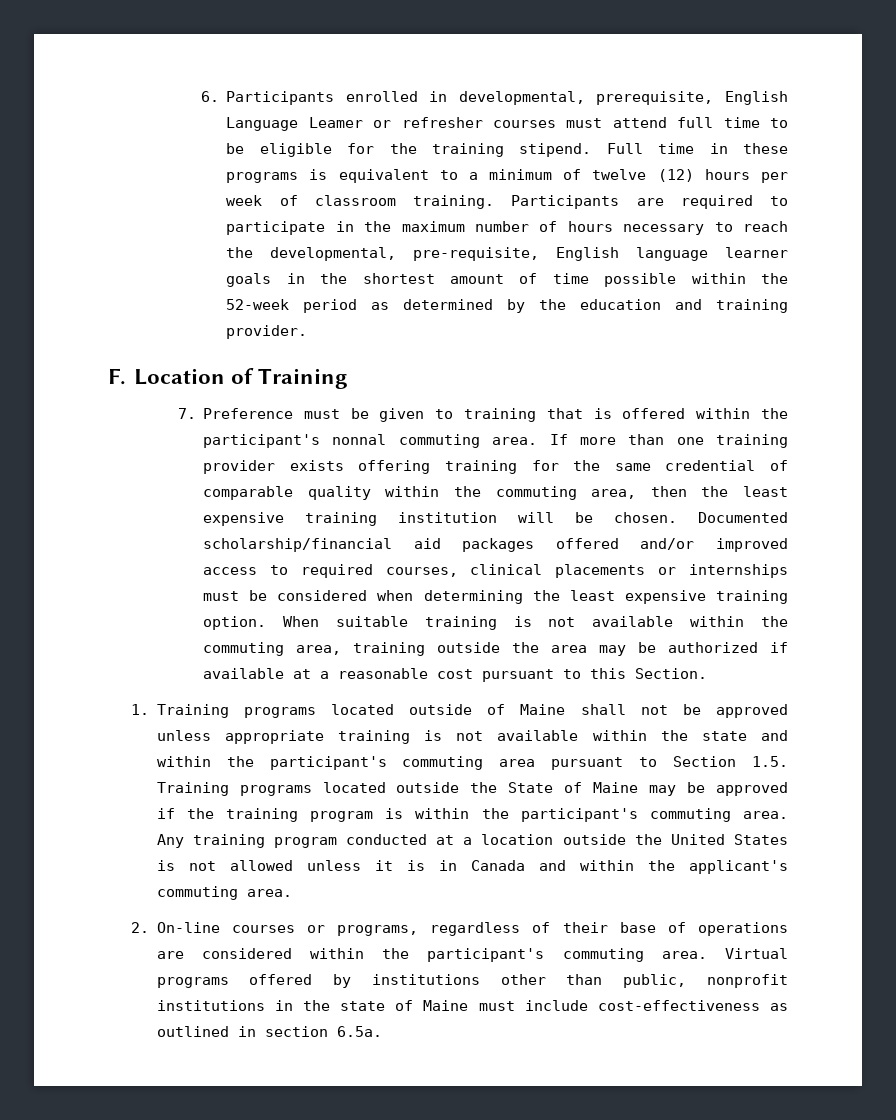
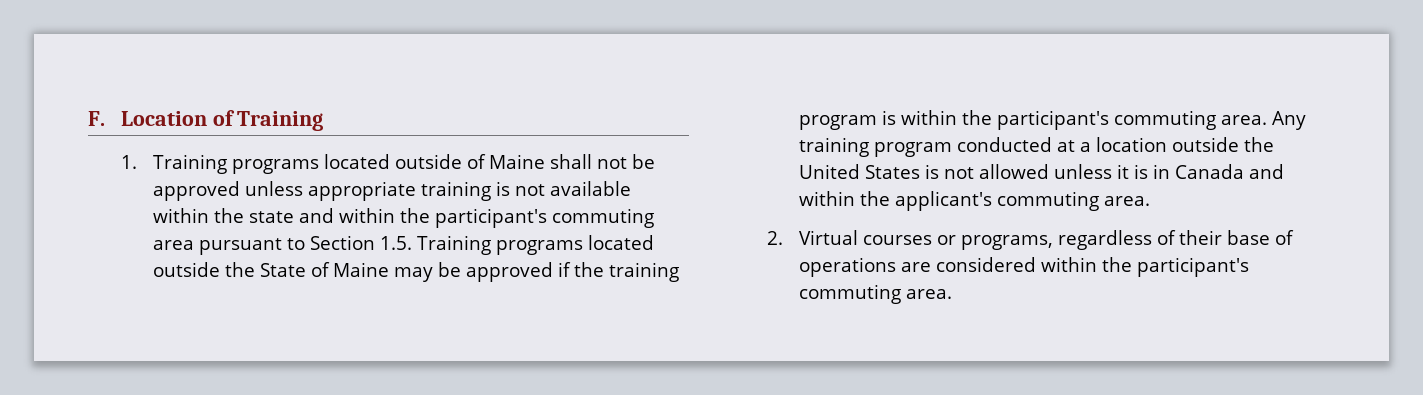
- 6. Participants enrolled in developmental, prerequisite, English Language Leamer or refresher courses must attend full time to be eligible for the training stipend. Full time in these programs is equivalent to a minimum of twelve (12) hours per week of classroom training. Participants are required to participate in the maximum number of hours necessary to reach the developmental, pre-requisite, English language learner goals in the shortest amount of time possible within the 52-week period as determined by the education and training provider.
  F. Location of Training
- 7. Preference must be given to training that is offered within the participant's nonnal commuting area. If more than one training provider exists offering training for the same credential of comparable quality within the commuting area, then the least expensive training institution will be chosen. Documented scholarship/financial aid packages offered and/or improved access to required courses, clinical placements or internships must be considered when determining the least expensive training option. When suitable training is not available within the commuting area, training outside the area may be authorized if available at a reasonable cost pursuant to this Section.
- 2. On-line courses or programs, regardless of their base of operations are considered within the participant's commuting area. Virtual programs offered by institutions other than public, nonprofit institutions in the state of Maine must include cost-effectiveness as outlined in section 6.5a.
+ 2. Virtual courses or programs, regardless of their base of operations are considered within the participant's commuting area.

